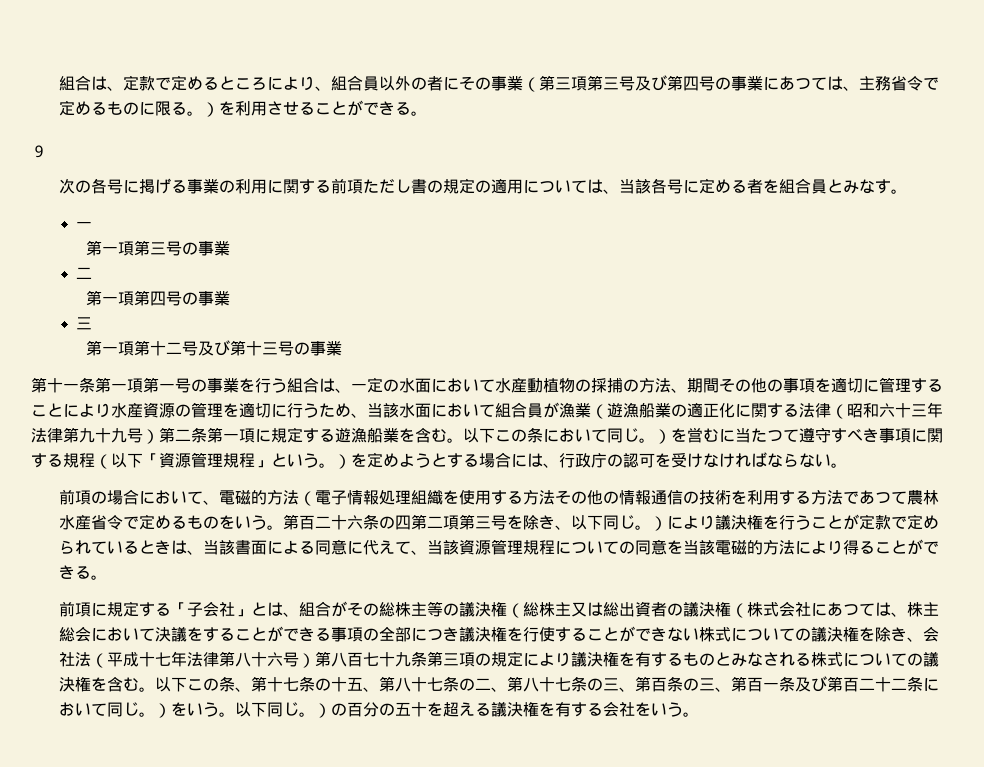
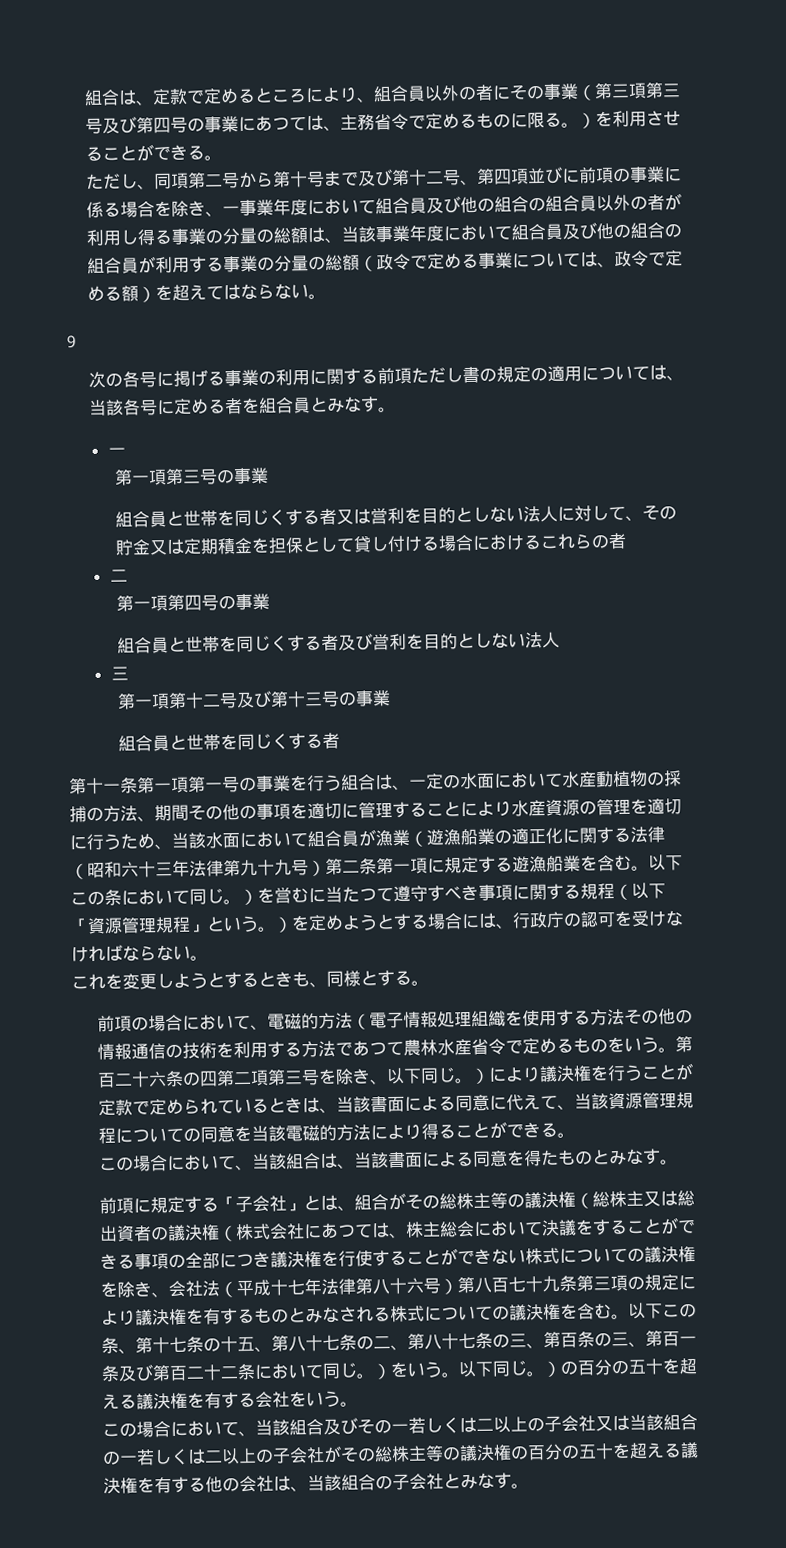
+ ただし、同項第二号から第十号まで及び第十二号、第四項並びに前項の事業に係る場合を除き、一事業年度において組合員及び他の組合の組合員以外の者が利用し得る事業の分量の総額は、当該事業年度において組合員及び他の組合の組合員が利用する事業の分量の総額（政令で定める事業については、政令で定める額）を超えてはならない。
+ 組合員と世帯を同じくする者又は営利を目的としない法人に対して、その貯金又は定期積金を担保として貸し付ける場合におけるこれらの者
+ 組合員と世帯を同じくする者及び営利を目的としない法人
  第一項第十二号及び第十三号の事業
+ 組合員と世帯を同じくする者
+ これを変更しようとするときも、同様とする。
+ この場合において、当該組合は、当該書面による同意を得たものとみなす。
+ この場合において、当該組合及びその一若しくは二以上の子会社又は当該組合の一若しくは二以上の子会社がその総株主等の議決権の百分の五十を超える議決権を有する他の会社は、当該組合の子会社とみなす。

